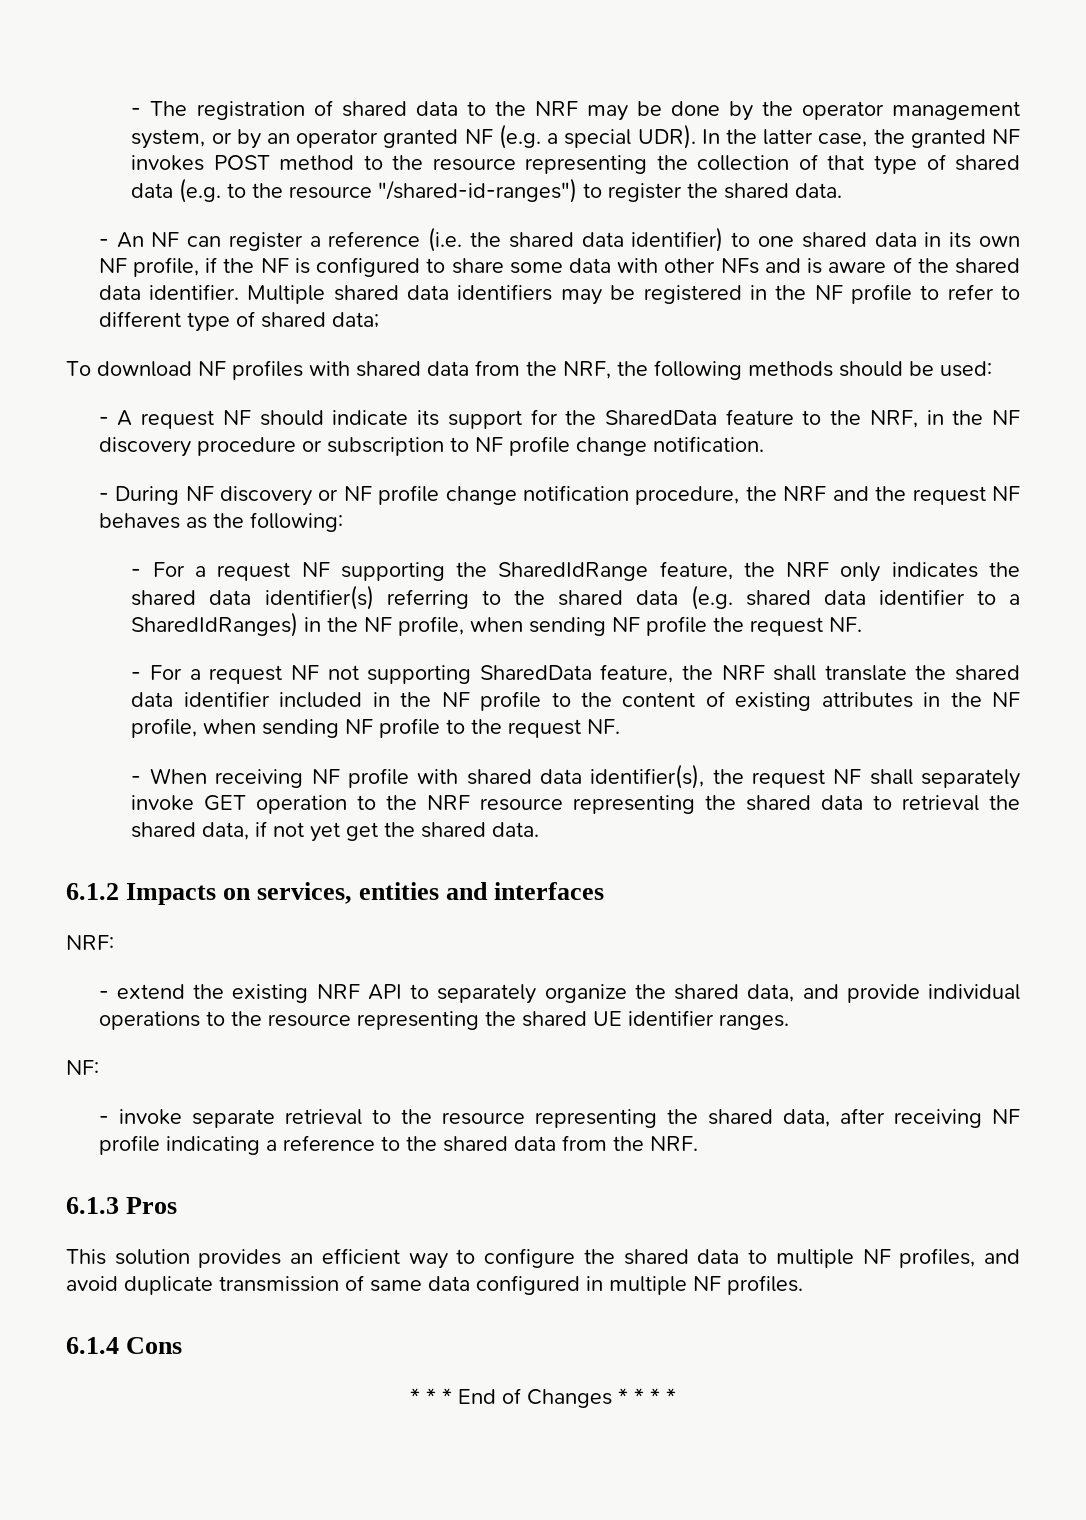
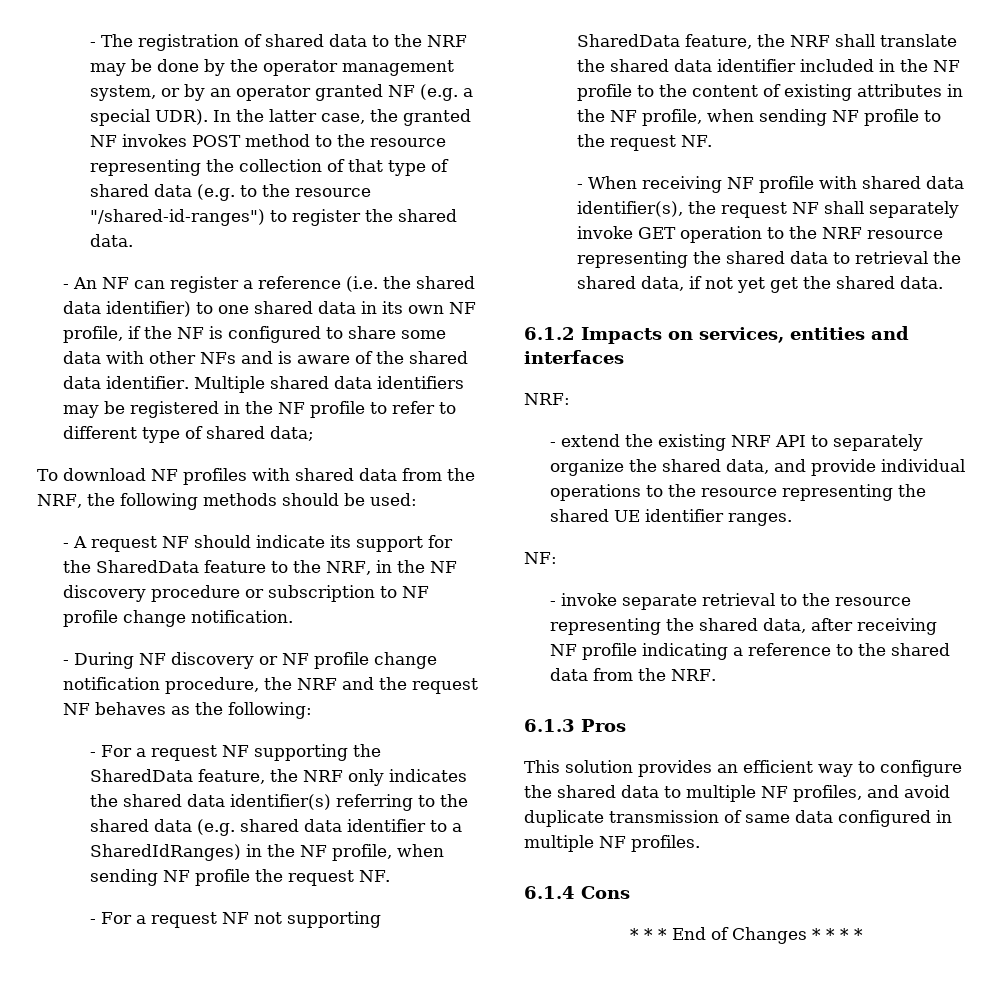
- - For a request NF supporting the SharedIdRange feature, the NRF only indicates the shared data identifier(s) referring to the shared data (e.g. shared data identifier to a SharedIdRanges) in the NF profile, when sending NF profile the request NF.
+ - For a request NF supporting the SharedData feature, the NRF only indicates the shared data identifier(s) referring to the shared data (e.g. shared data identifier to a SharedIdRanges) in the NF profile, when sending NF profile the request NF.

